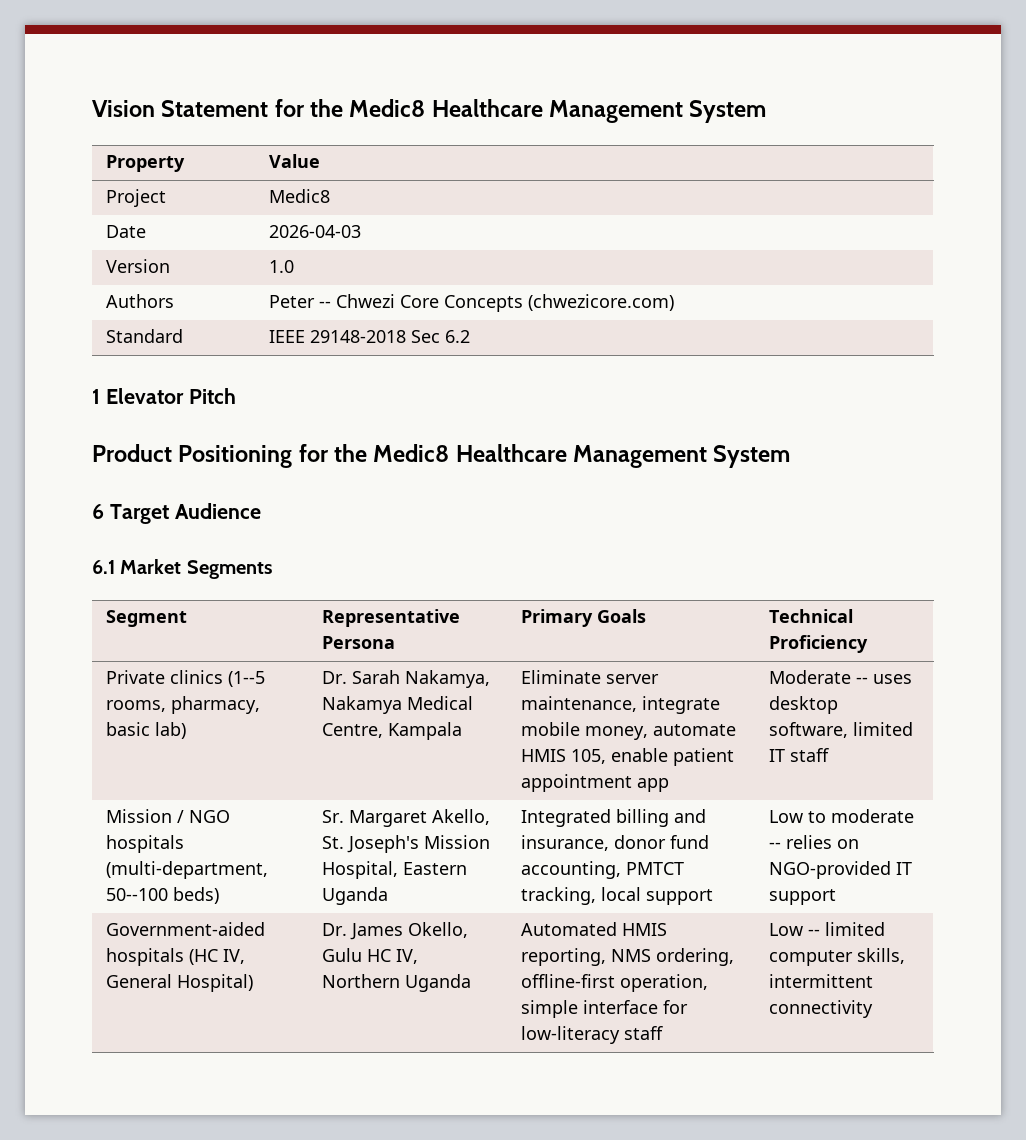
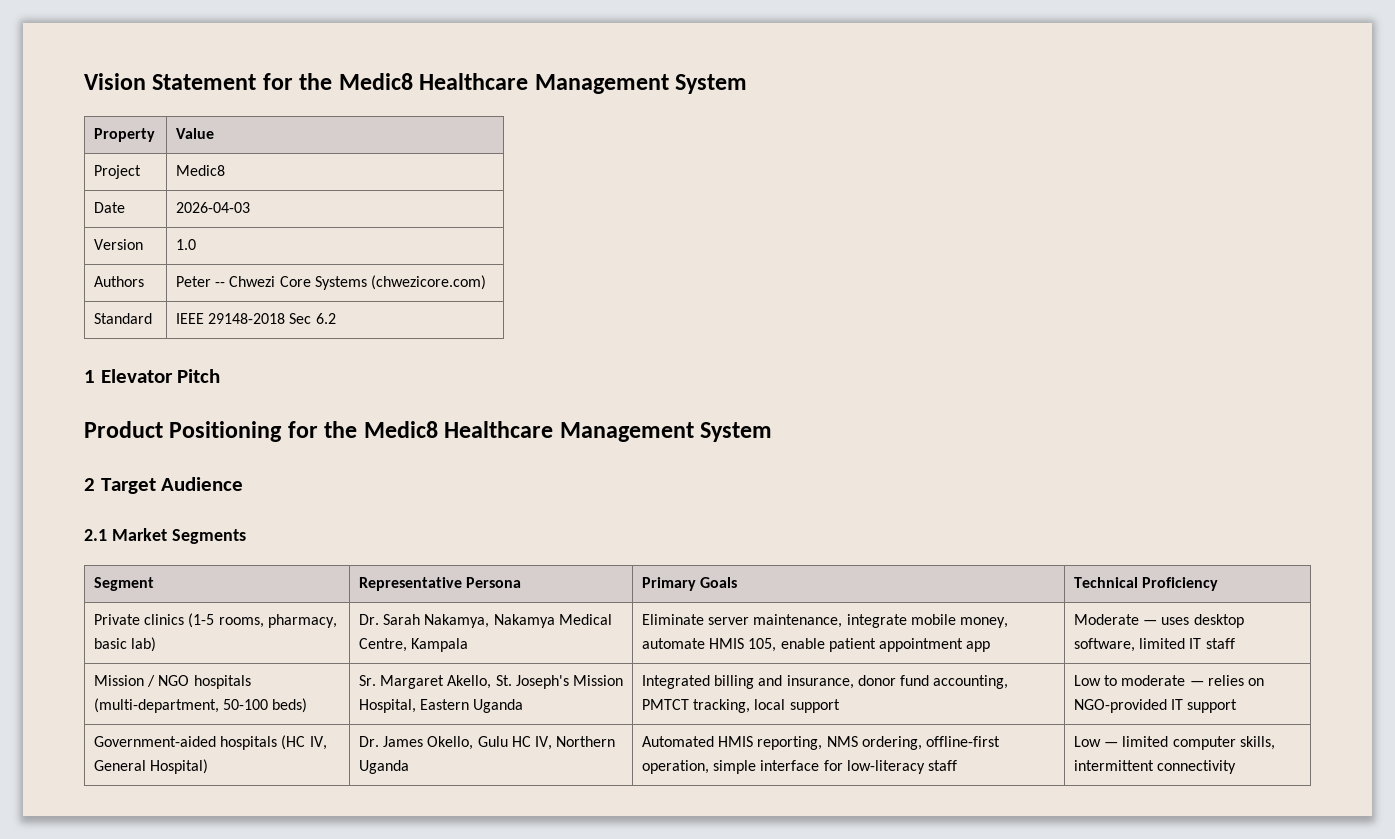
- Authors | Peter -- Chwezi Core Concepts (chwezicore.com)
+ Authors | Peter -- Chwezi Core Systems (chwezicore.com)
- 6 Target Audience
+ 2 Target Audience
- 6.1 Market Segments
+ 2.1 Market Segments
- Private clinics (1--5 rooms, pharmacy, basic lab) | Dr. Sarah Nakamya, Nakamya Medical Centre, Kampala | Eliminate server maintenance, integrate mobile money, automate HMIS 105, enable patient appointment app | Moderate -- uses desktop software, limited IT staff
+ Private clinics (1-5 rooms, pharmacy, basic lab) | Dr. Sarah Nakamya, Nakamya Medical Centre, Kampala | Eliminate server maintenance, integrate mobile money, automate HMIS 105, enable patient appointment app | Moderate — uses desktop software, limited IT staff
- Mission / NGO hospitals (multi-department, 50--100 beds) | Sr. Margaret Akello, St. Joseph's Mission Hospital, Eastern Uganda | Integrated billing and insurance, donor fund accounting, PMTCT tracking, local support | Low to moderate -- relies on NGO-provided IT support
+ Mission / NGO hospitals (multi-department, 50-100 beds) | Sr. Margaret Akello, St. Joseph's Mission Hospital, Eastern Uganda | Integrated billing and insurance, donor fund accounting, PMTCT tracking, local support | Low to moderate — relies on NGO-provided IT support
- Government-aided hospitals (HC IV, General Hospital) | Dr. James Okello, Gulu HC IV, Northern Uganda | Automated HMIS reporting, NMS ordering, offline-first operation, simple interface for low-literacy staff | Low -- limited computer skills, intermittent connectivity
+ Government-aided hospitals (HC IV, General Hospital) | Dr. James Okello, Gulu HC IV, Northern Uganda | Automated HMIS reporting, NMS ordering, offline-first operation, simple interface for low-literacy staff | Low — limited computer skills, intermittent connectivity

